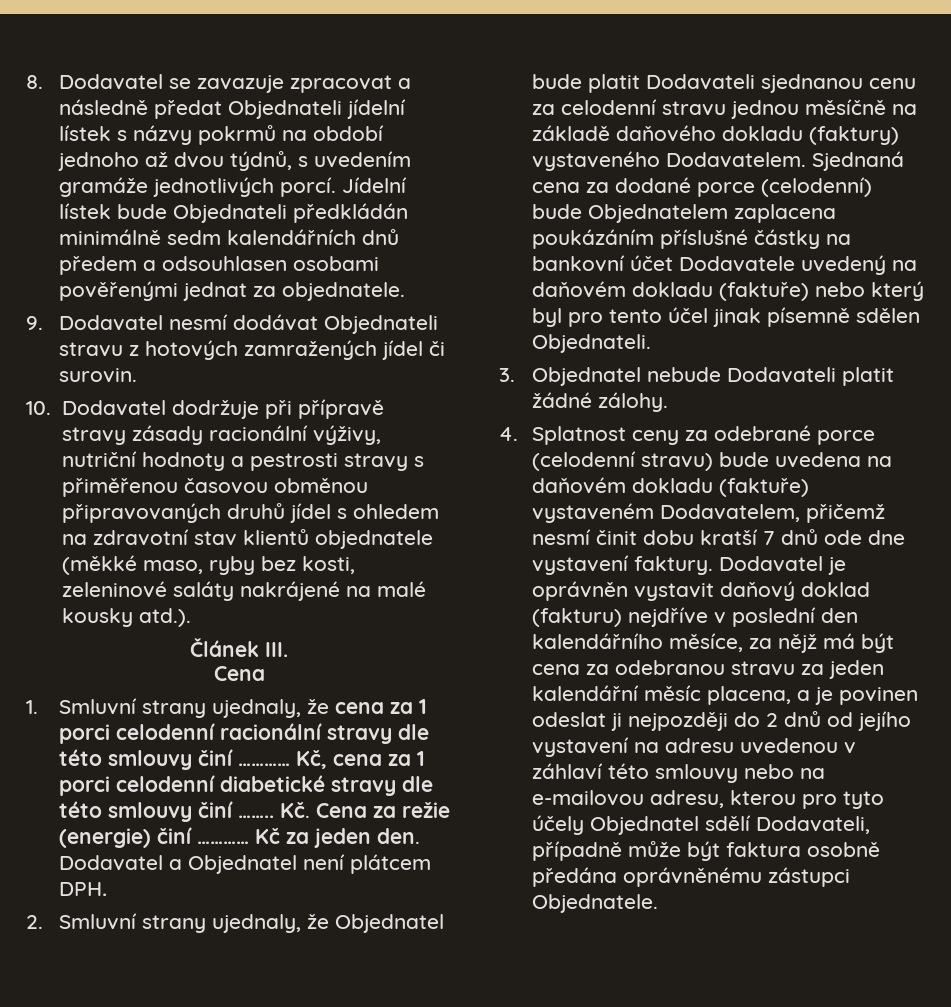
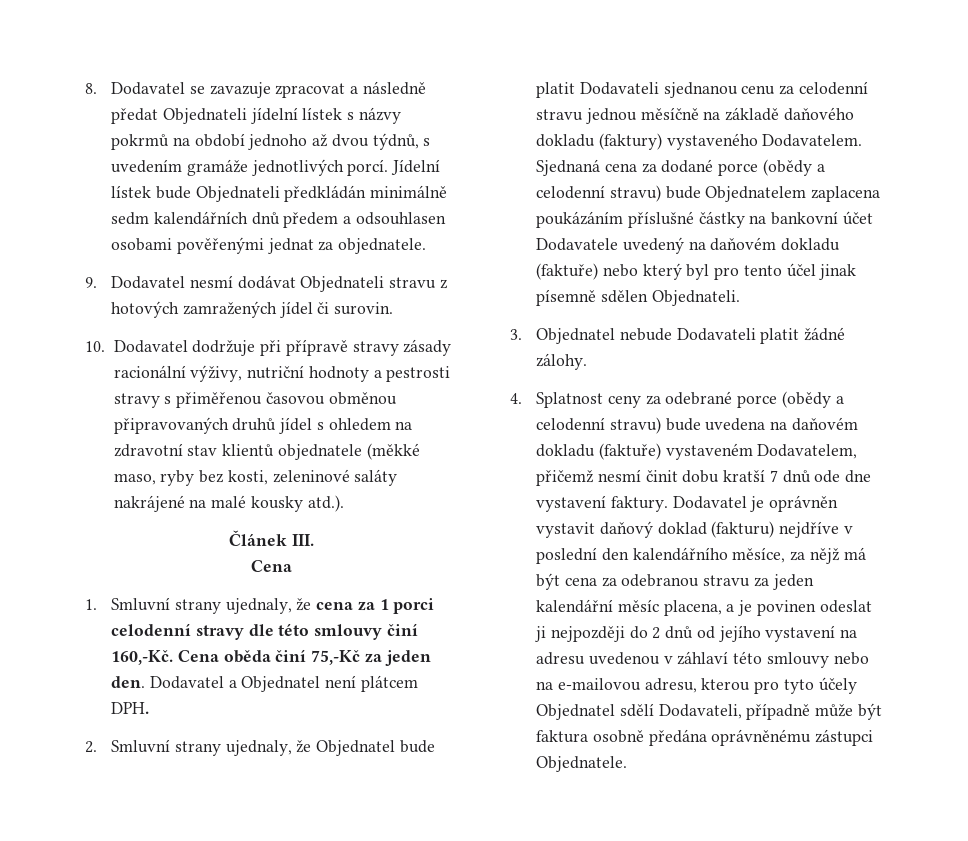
- 1. Smluvní strany ujednaly, že cena za 1 porci celodenní racionální stravy dle této smlouvy činí ………… Kč, cena za 1 porci celodenní diabetické stravy dle této smlouvy činí …….. Kč. Cena za režie (energie) činí ………… Kč za jeden den.
+ 1. Smluvní strany ujednaly, že cena za 1 porci celodenní stravy dle této smlouvy činí 160,-Kč. Cena oběda činí 75,-Kč za jeden den.
- Sjednaná cena za dodané porce (celodenní) bude Objednatelem zaplacena poukázáním příslušné částky na bankovní účet Dodavatele uvedený na daňovém dokladu (faktuře) nebo který byl pro tento účel jinak písemně sdělen Objednateli.
+ Sjednaná cena za dodané porce (obědy a celodenní stravu) bude Objednatelem zaplacena poukázáním příslušné částky na bankovní účet Dodavatele uvedený na daňovém dokladu (faktuře) nebo který byl pro tento účel jinak písemně sdělen Objednateli.
- 4. Splatnost ceny za odebrané porce (celodenní stravu) bude uvedena na daňovém dokladu (faktuře) vystaveném Dodavatelem, přičemž nesmí činit dobu kratší 7 dnů ode dne vystavení faktury.
+ 4. Splatnost ceny za odebrané porce (obědy a celodenní stravu) bude uvedena na daňovém dokladu (faktuře) vystaveném Dodavatelem, přičemž nesmí činit dobu kratší 7 dnů ode dne vystavení faktury.

